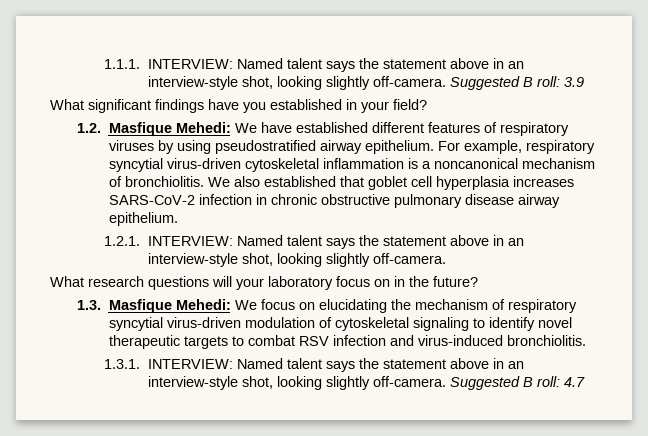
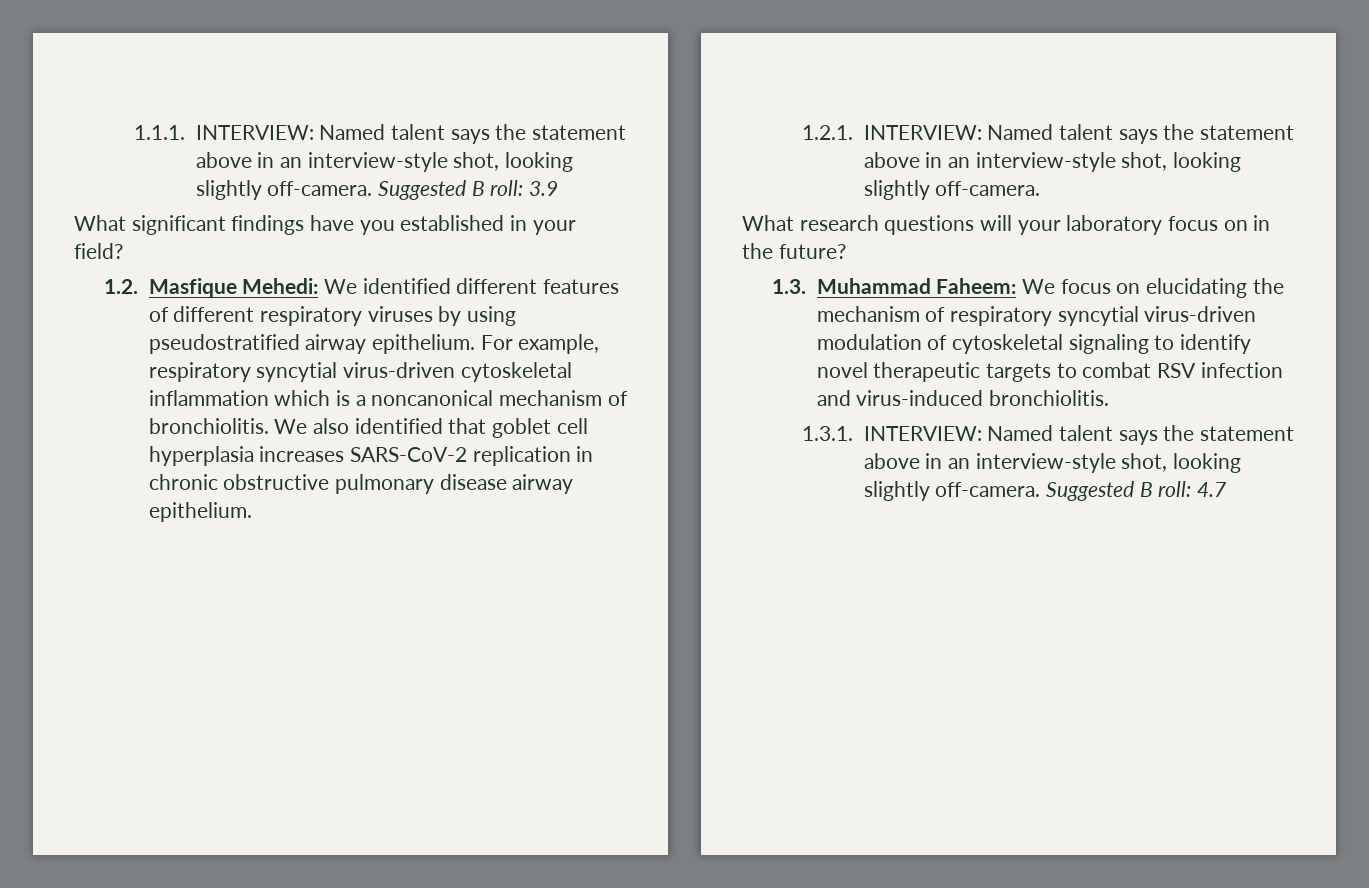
- 1.2. Masfique Mehedi: We have established different features of respiratory viruses by using pseudostratified airway epithelium.
+ 1.2. Masfique Mehedi: We identified different features of different respiratory viruses by using pseudostratified airway epithelium.
- For example, respiratory syncytial virus-driven cytoskeletal inflammation is a noncanonical mechanism of bronchiolitis.
+ For example, respiratory syncytial virus-driven cytoskeletal inflammation which is a noncanonical mechanism of bronchiolitis.
- We also established that goblet cell hyperplasia increases SARS-CoV-2 infection in chronic obstructive pulmonary disease airway epithelium.
+ We also identified that goblet cell hyperplasia increases SARS-CoV-2 replication in chronic obstructive pulmonary disease airway epithelium.
- 1.3. Masfique Mehedi: We focus on elucidating the mechanism of respiratory syncytial virus-driven modulation of cytoskeletal signaling to identify novel therapeutic targets to combat RSV infection and virus-induced bronchiolitis.
+ 1.3. Muhammad Faheem: We focus on elucidating the mechanism of respiratory syncytial virus-driven modulation of cytoskeletal signaling to identify novel therapeutic targets to combat RSV infection and virus-induced bronchiolitis.

